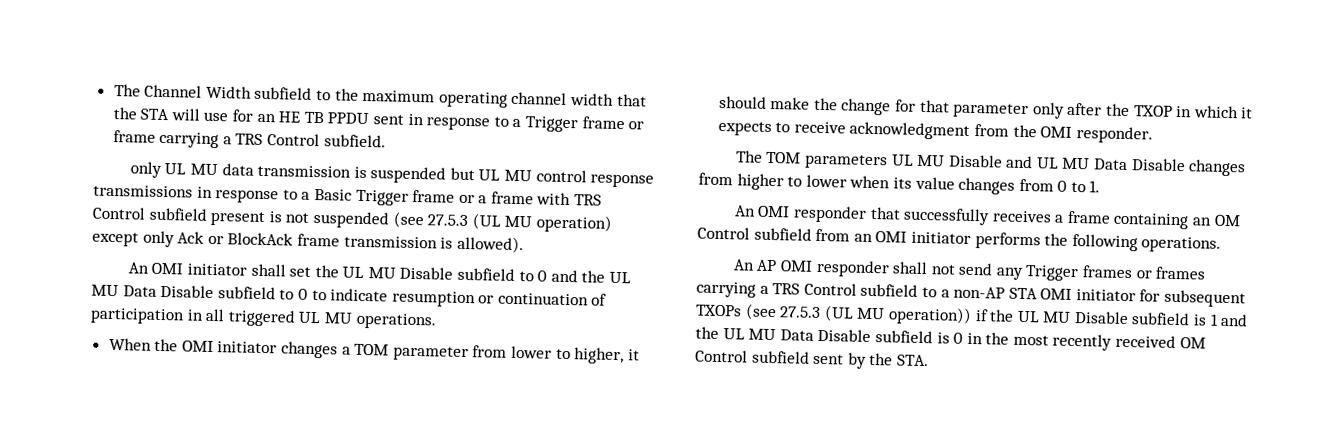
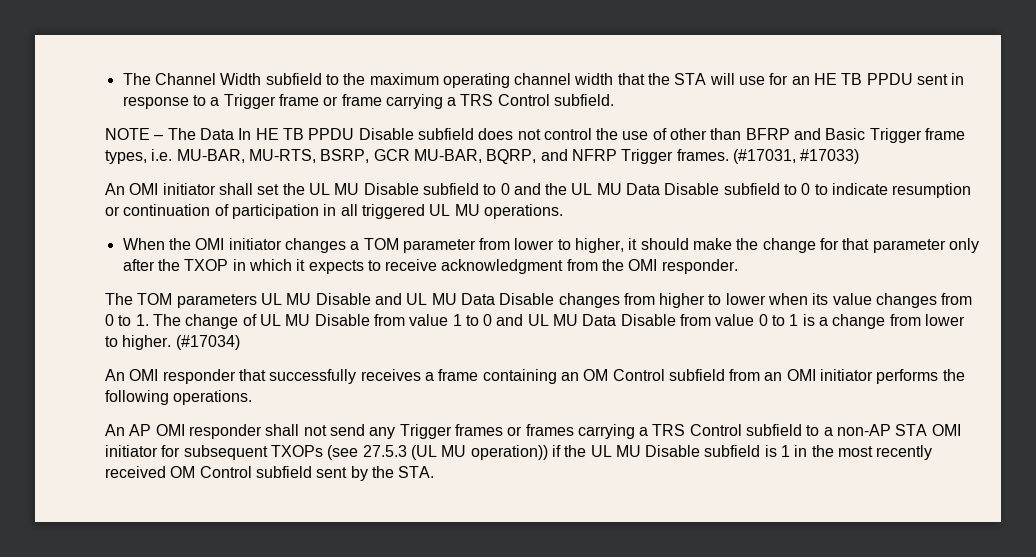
- only UL MU data transmission is suspended but UL MU control response transmissions in response to a Basic Trigger frame or a frame with TRS Control subfield present is not suspended (see 27.5.3 (UL MU operation) except only Ack or BlockAck frame transmission is allowed).
+ NOTE – The Data In HE TB PPDU Disable subfield does not control the use of other than BFRP and Basic Trigger frame types, i.e. MU-BAR, MU-RTS, BSRP, GCR MU-BAR, BQRP, and NFRP Trigger frames. (#17031, #17033)
- The TOM parameters UL MU Disable and UL MU Data Disable changes from higher to lower when its value changes from 0 to 1.
+ The TOM parameters UL MU Disable and UL MU Data Disable changes from higher to lower when its value changes from 0 to 1. The change of UL MU Disable from value 1 to 0 and UL MU Data Disable from value 0 to 1 is a change from lower to higher. (#17034)
- An AP OMI responder shall not send any Trigger frames or frames carrying a TRS Control subfield to a non-AP STA OMI initiator for subsequent TXOPs (see 27.5.3 (UL MU operation)) if the UL MU Disable subfield is 1 and the UL MU Data Disable subfield is 0 in the most recently received OM Control subfield sent by the STA.
+ An AP OMI responder shall not send any Trigger frames or frames carrying a TRS Control subfield to a non-AP STA OMI initiator for subsequent TXOPs (see 27.5.3 (UL MU operation)) if the UL MU Disable subfield is 1 in the most recently received OM Control subfield sent by the STA.

